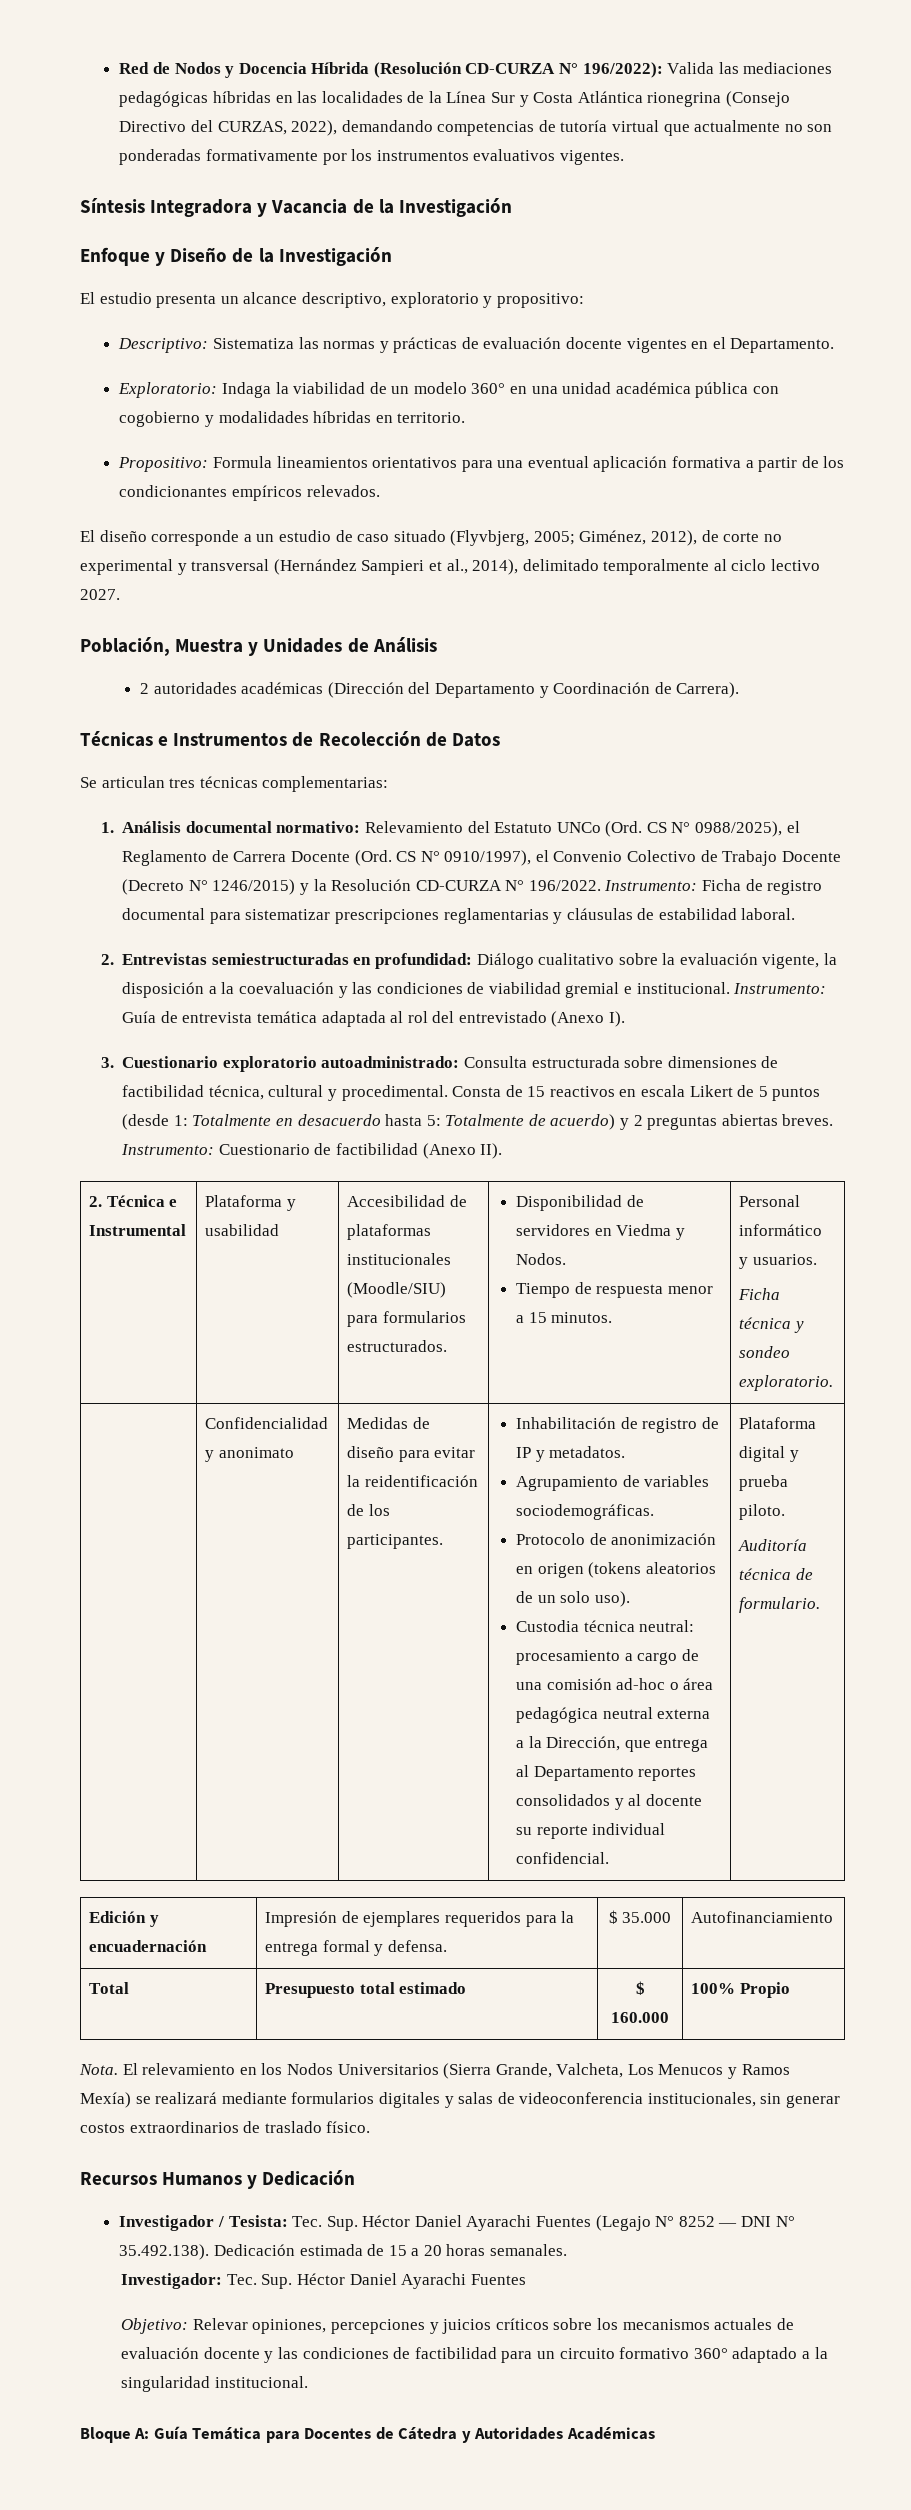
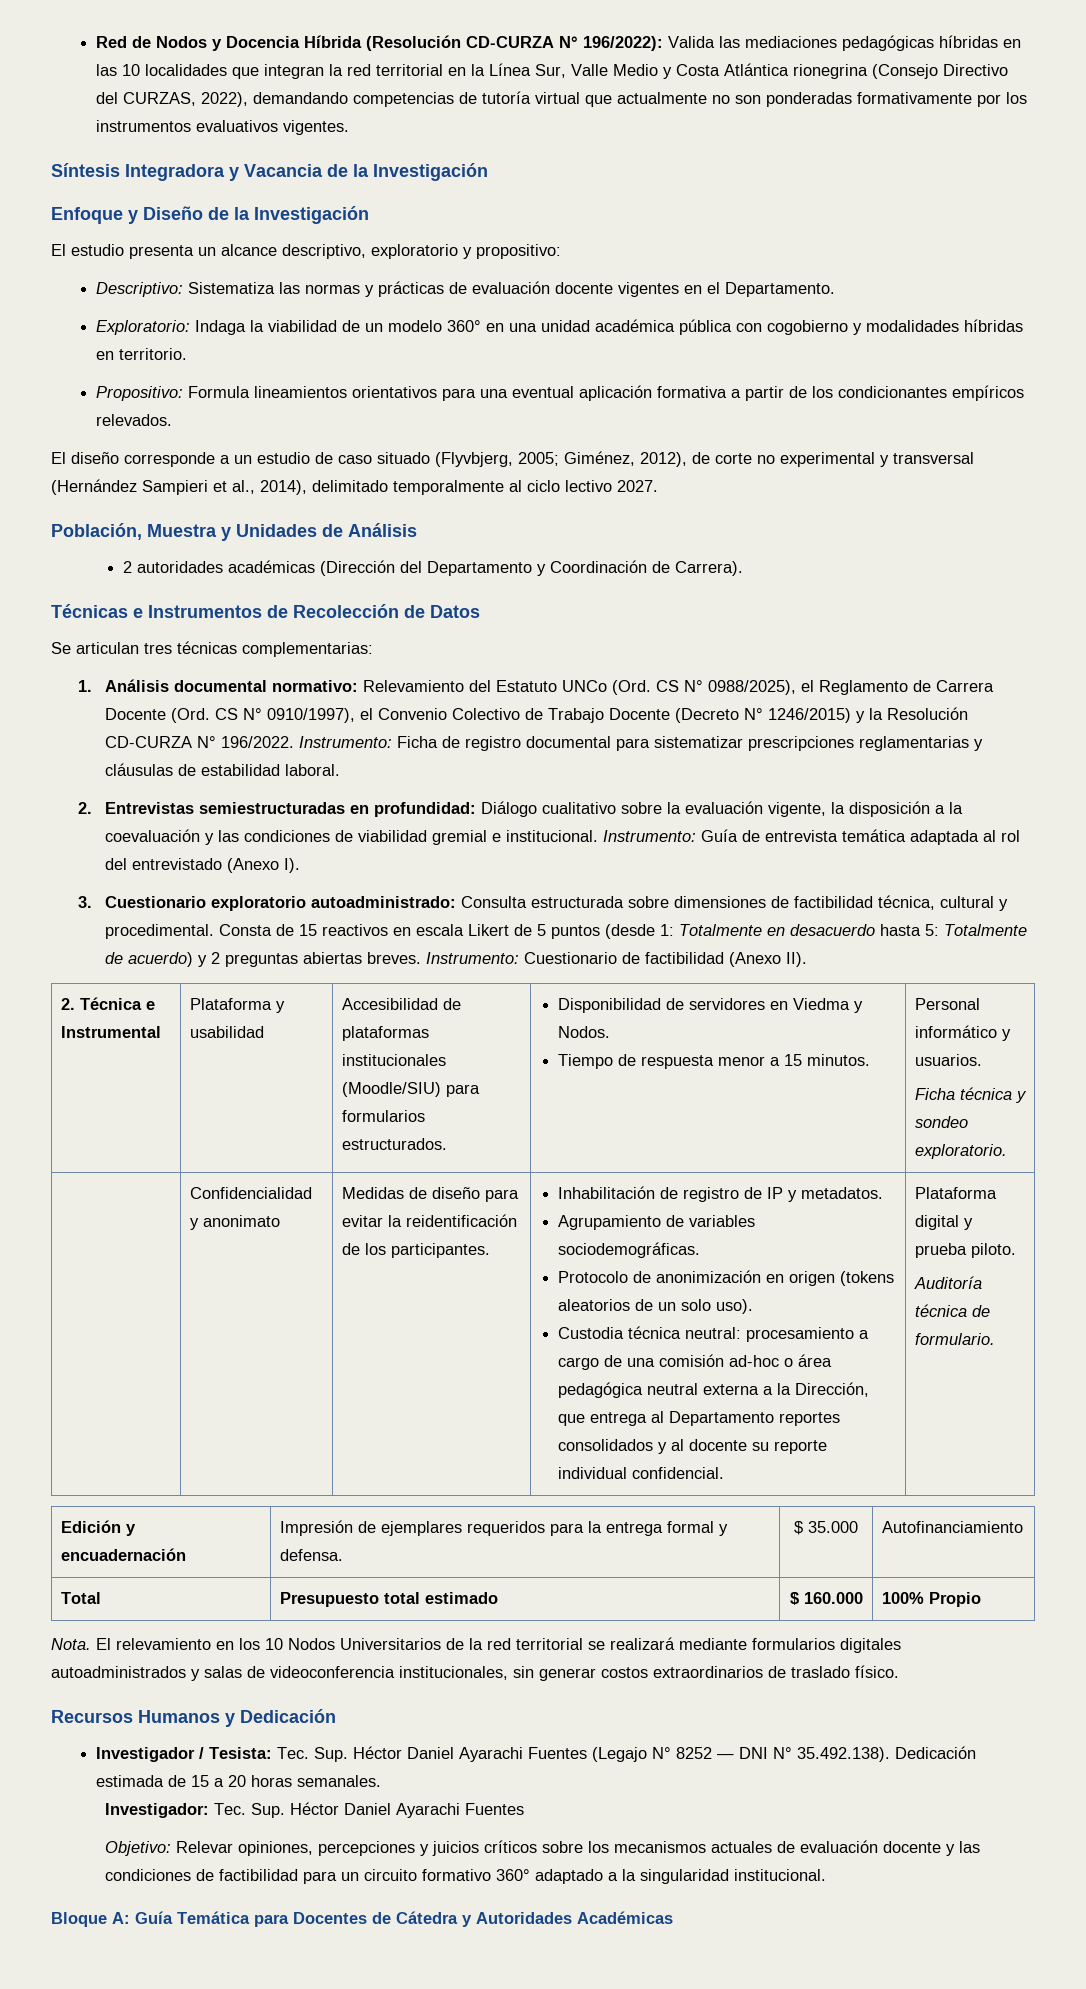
- Red de Nodos y Docencia Híbrida (Resolución CD-CURZA N° 196/2022): Valida las mediaciones pedagógicas híbridas en las localidades de la Línea Sur y Costa Atlántica rionegrina (Consejo Directivo del CURZAS, 2022), demandando competencias de tutoría virtual que actualmente no son ponderadas formativamente por los instrumentos evaluativos vigentes.
+ Red de Nodos y Docencia Híbrida (Resolución CD-CURZA N° 196/2022): Valida las mediaciones pedagógicas híbridas en las 10 localidades que integran la red territorial en la Línea Sur, Valle Medio y Costa Atlántica rionegrina (Consejo Directivo del CURZAS, 2022), demandando competencias de tutoría virtual que actualmente no son ponderadas formativamente por los instrumentos evaluativos vigentes.
- El relevamiento en los Nodos Universitarios (Sierra Grande, Valcheta, Los Menucos y Ramos Mexía) se realizará mediante formularios digitales y salas de videoconferencia institucionales, sin generar costos extraordinarios de traslado físico.
+ El relevamiento en los 10 Nodos Universitarios de la red territorial se realizará mediante formularios digitales autoadministrados y salas de videoconferencia institucionales, sin generar costos extraordinarios de traslado físico.

